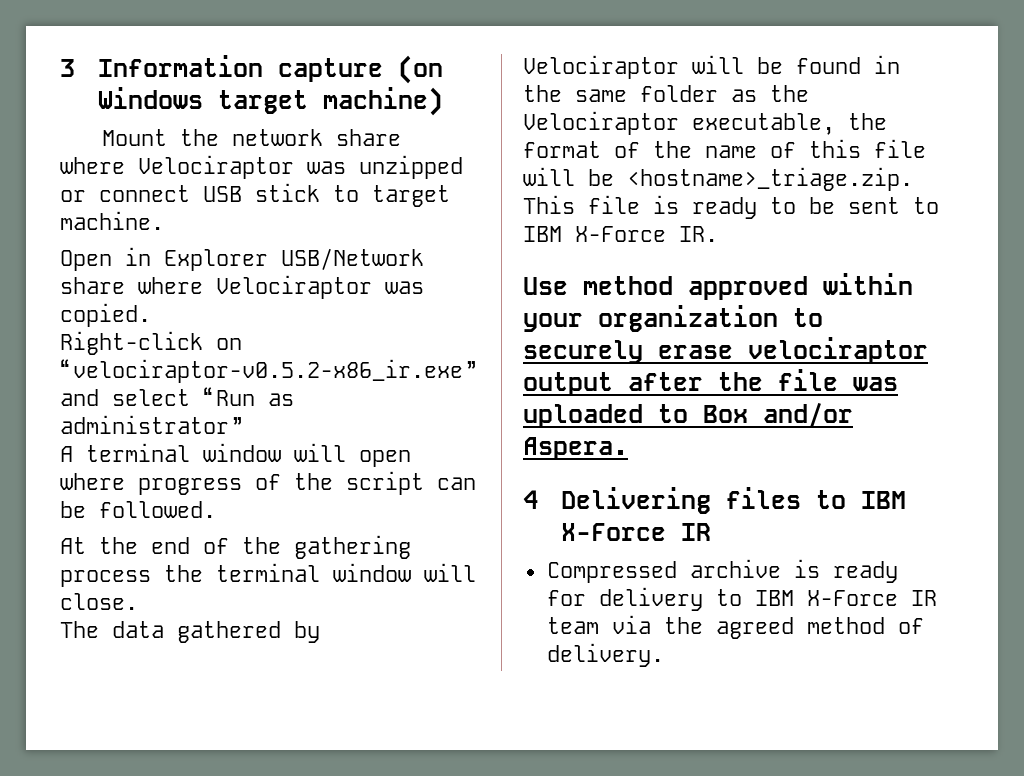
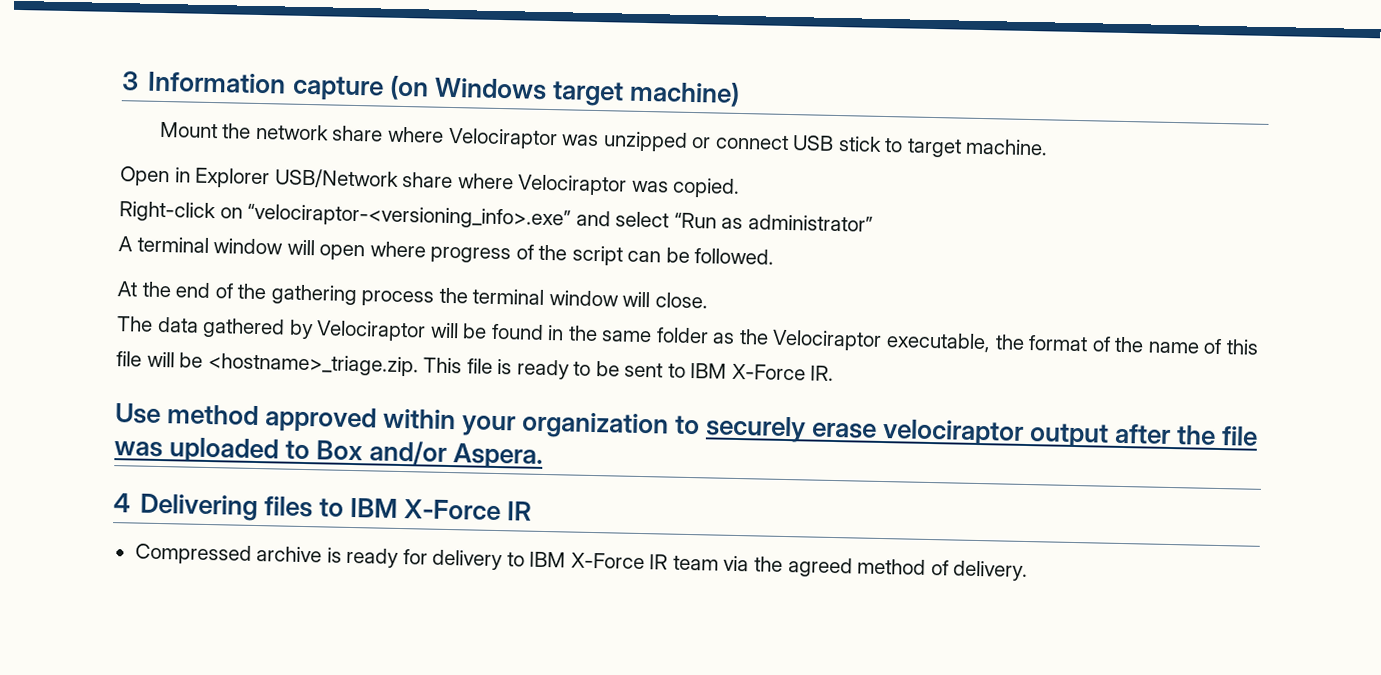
- Right-click on “velociraptor-v0.5.2-x86_ir.exe” and select “Run as administrator”
+ Right-click on “velociraptor-<versioning_info>.exe” and select “Run as administrator”

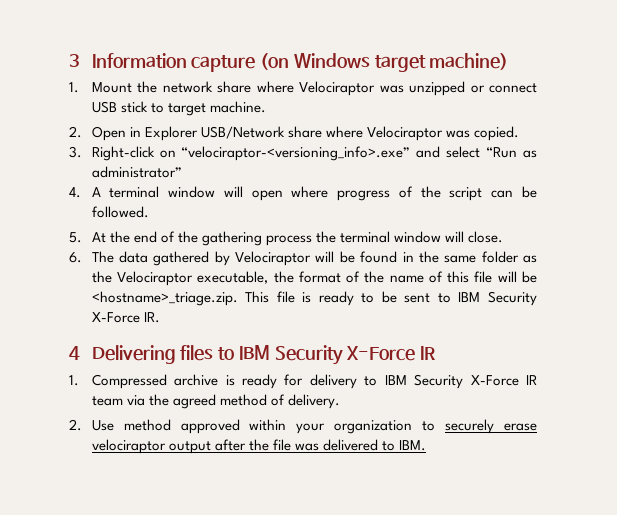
- Mount the network share where Velociraptor was unzipped or connect USB stick to target machine.
+ 1. Mount the network share where Velociraptor was unzipped or connect USB stick to target machine.
- Open in Explorer USB/Network share where Velociraptor was copied.
+ 2. Open in Explorer USB/Network share where Velociraptor was copied.
- Right-click on “velociraptor-<versioning_info>.exe” and select “Run as administrator”
+ 3. Right-click on “velociraptor-<versioning_info>.exe” and select “Run as administrator”
- A terminal window will open where progress of the script can be followed.
+ 4. A terminal window will open where progress of the script can be followed.
- At the end of the gathering process the terminal window will close.
+ 5. At the end of the gathering process the terminal window will close.
- The data gathered by Velociraptor will be found in the same folder as the Velociraptor executable, the format of the name of this file will be <hostname>_triage.zip. This file is ready to be sent to IBM X-Force IR.
+ 6. The data gathered by Velociraptor will be found in the same folder as the Velociraptor executable, the format of the name of this file will be <hostname>_triage.zip. This file is ready to be sent to IBM Security X-Force IR.
- Use method approved within your organization to securely erase velociraptor output after the file was uploaded to Box and/or Aspera.
- 4 Delivering files to IBM X-Force IR
- Compressed archive is ready for delivery to IBM X-Force IR team via the agreed method of delivery.
+ 4 Delivering files to IBM Security X-Force IR
+ 1. Compressed archive is ready for delivery to IBM Security X-Force IR team via the agreed method of delivery.
+ 2. Use method approved within your organization to securely erase velociraptor output after the file was delivered to IBM.

